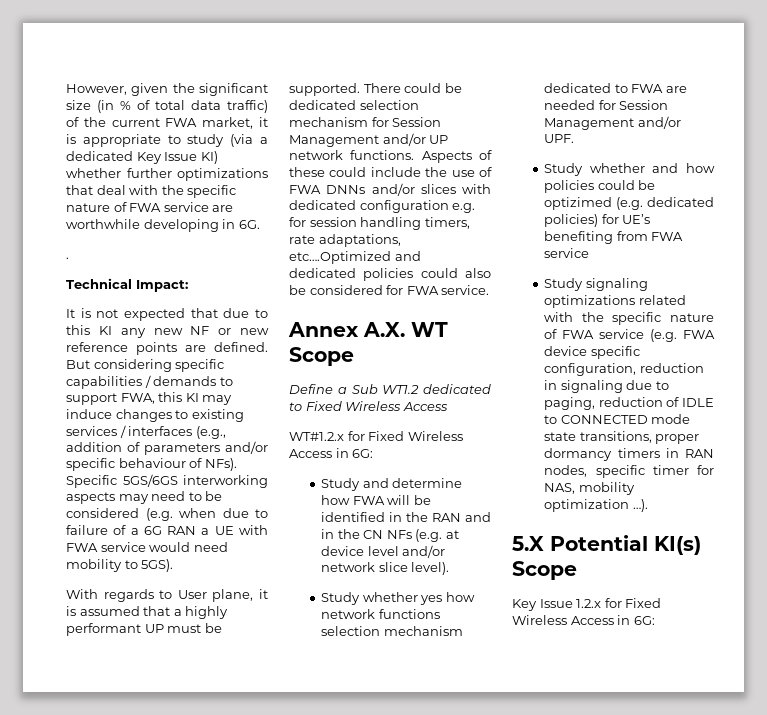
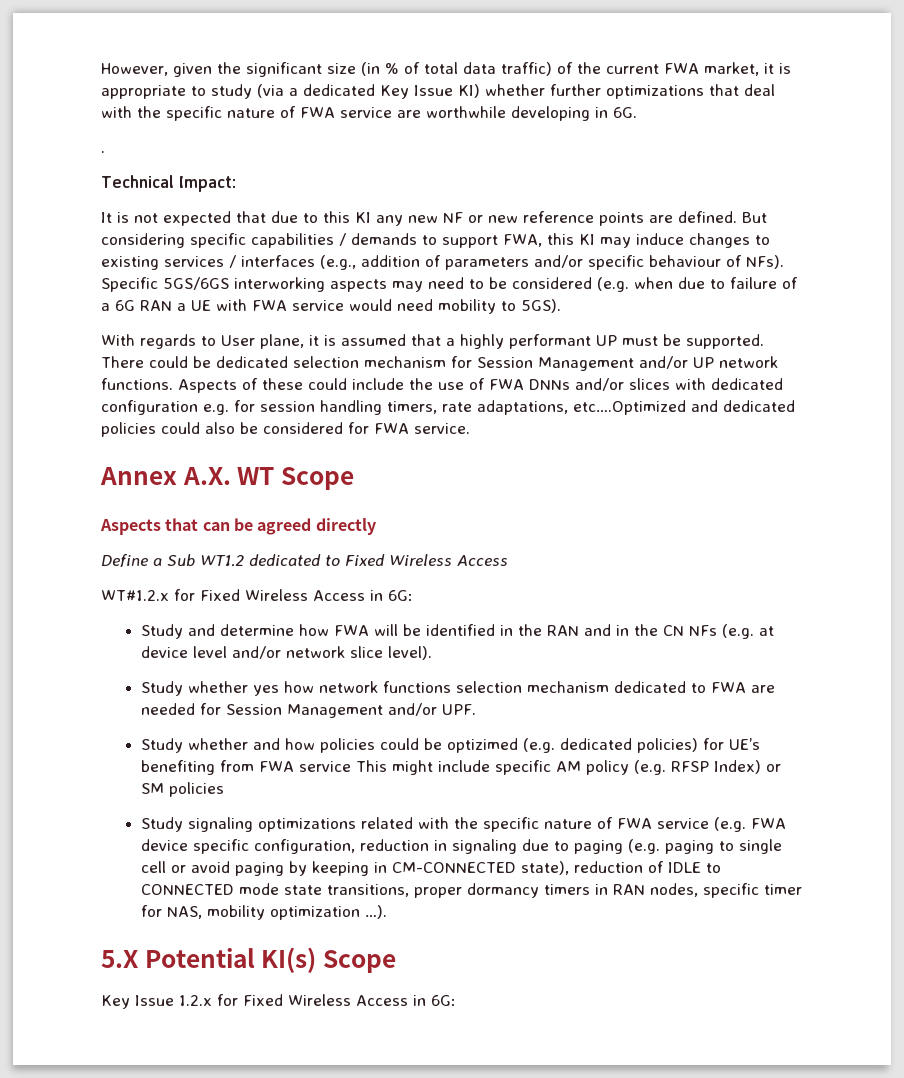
+ Aspects that can be agreed directly
- Study whether and how policies could be optizimed (e.g. dedicated policies) for UE’s benefiting from FWA service
+ Study whether and how policies could be optizimed (e.g. dedicated policies) for UE’s benefiting from FWA service This might include specific AM policy (e.g. RFSP Index) or SM policies
- Study signaling optimizations related with the specific nature of FWA service (e.g. FWA device specific configuration, reduction in signaling due to paging, reduction of IDLE to CONNECTED mode state transitions, proper dormancy timers in RAN nodes, specific timer for NAS, mobility optimization …).
+ Study signaling optimizations related with the specific nature of FWA service (e.g. FWA device specific configuration, reduction in signaling due to paging (e.g. paging to single cell or avoid paging by keeping in CM-CONNECTED state), reduction of IDLE to CONNECTED mode state transitions, proper dormancy timers in RAN nodes, specific timer for NAS, mobility optimization …).

